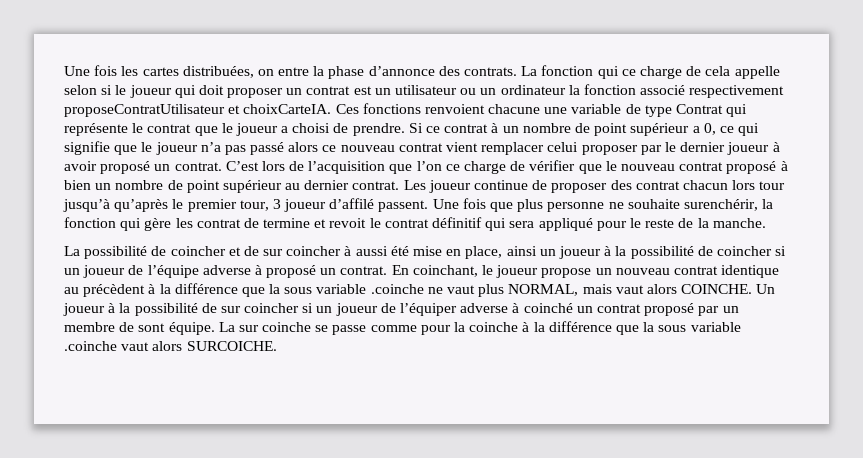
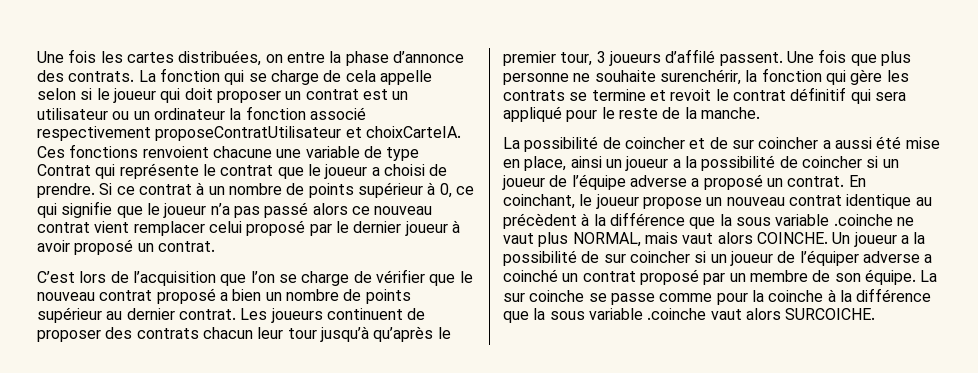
- La fonction qui ce charge de cela appelle selon si le joueur qui doit proposer un contrat est un utilisateur ou un ordinateur la fonction associé respectivement proposeContratUtilisateur et choixCarteIA.
+ La fonction qui se charge de cela appelle selon si le joueur qui doit proposer un contrat est un utilisateur ou un ordinateur la fonction associé respectivement proposeContratUtilisateur et choixCarteIA.
- Si ce contrat à un nombre de point supérieur a 0, ce qui signifie que le joueur n’a pas passé alors ce nouveau contrat vient remplacer celui proposer par le dernier joueur à avoir proposé un contrat. C’est lors de l’acquisition que l’on ce charge de vérifier que le nouveau contrat proposé à bien un nombre de point supérieur au dernier contrat.
+ Si ce contrat à un nombre de points supérieur à 0, ce qui signifie que le joueur n’a pas passé alors ce nouveau contrat vient remplacer celui proposé par le dernier joueur à avoir proposé un contrat.
+ C’est lors de l’acquisition que l’on se charge de vérifier que le nouveau contrat proposé a bien un nombre de points supérieur au dernier contrat.
- Les joueur continue de proposer des contrat chacun lors tour jusqu’à qu’après le premier tour, 3 joueur d’affilé passent.
+ Les joueurs continuent de proposer des contrats chacun leur tour jusqu’à qu’après le premier tour, 3 joueurs d’affilé passent.
- Une fois que plus personne ne souhaite surenchérir, la fonction qui gère les contrat de termine et revoit le contrat définitif qui sera appliqué pour le reste de la manche.
+ Une fois que plus personne ne souhaite surenchérir, la fonction qui gère les contrats se termine et revoit le contrat définitif qui sera appliqué pour le reste de la manche.
- La possibilité de coincher et de sur coincher à aussi été mise en place, ainsi un joueur à la possibilité de coincher si un joueur de l’équipe adverse à proposé un contrat.
+ La possibilité de coincher et de sur coincher a aussi été mise en place, ainsi un joueur a la possibilité de coincher si un joueur de l’équipe adverse a proposé un contrat.
- Un joueur à la possibilité de sur coincher si un joueur de l’équiper adverse à coinché un contrat proposé par un membre de sont équipe.
+ Un joueur a la possibilité de sur coincher si un joueur de l’équiper adverse a coinché un contrat proposé par un membre de son équipe.

